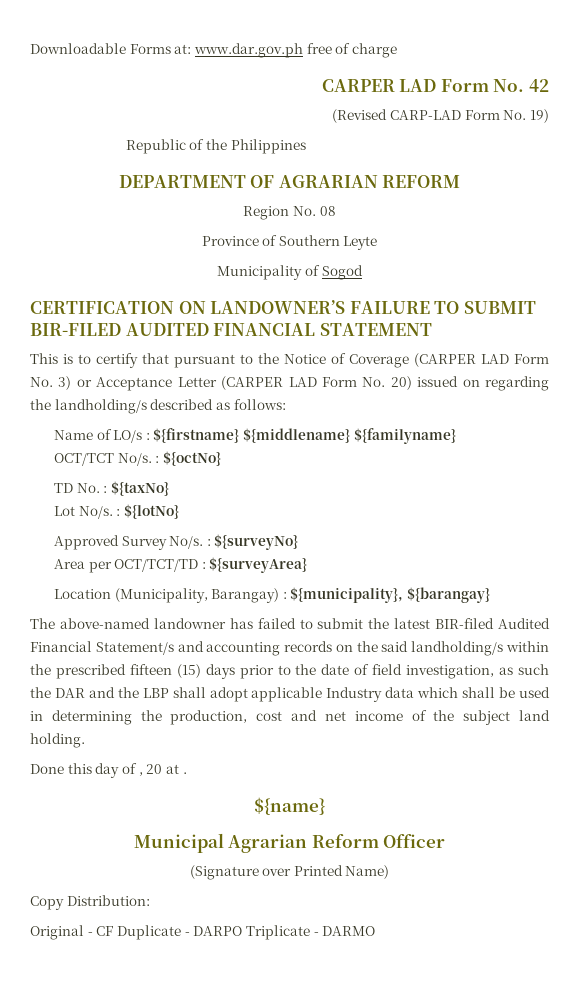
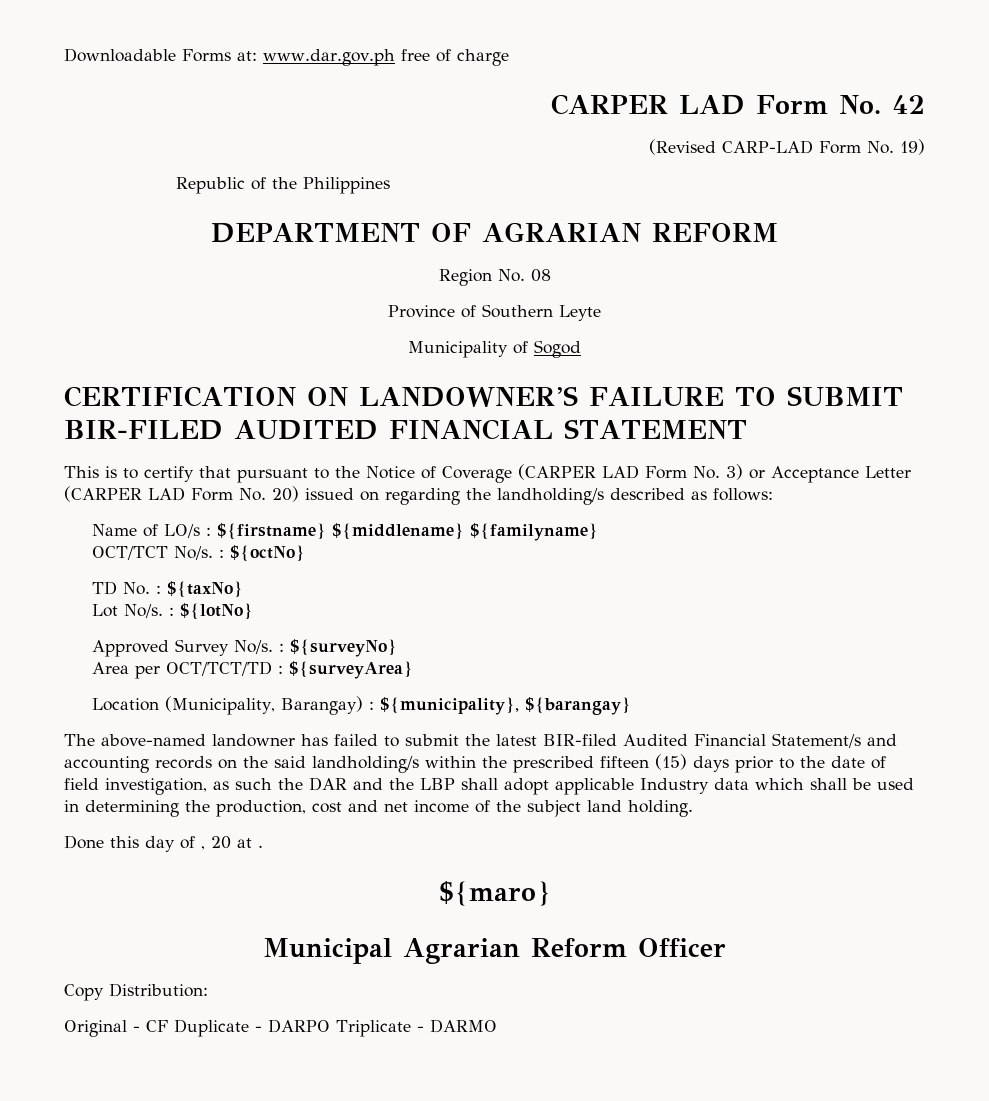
- ${name}
+ ${maro}
- (Signature over Printed Name)

